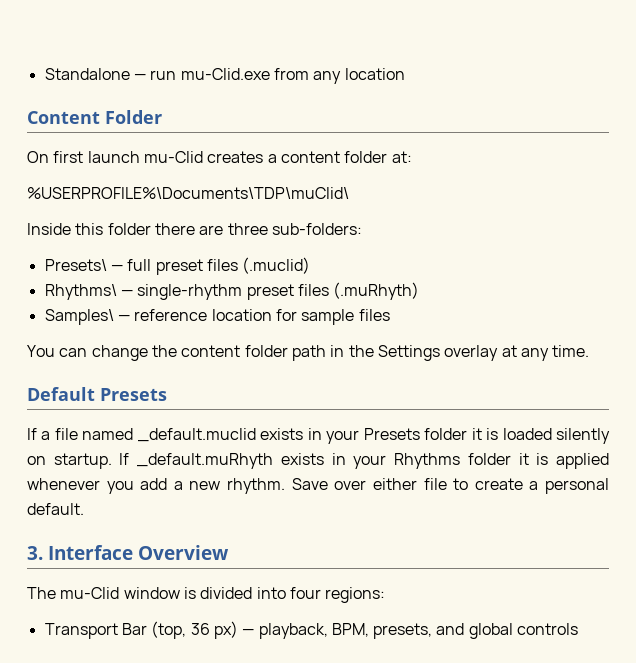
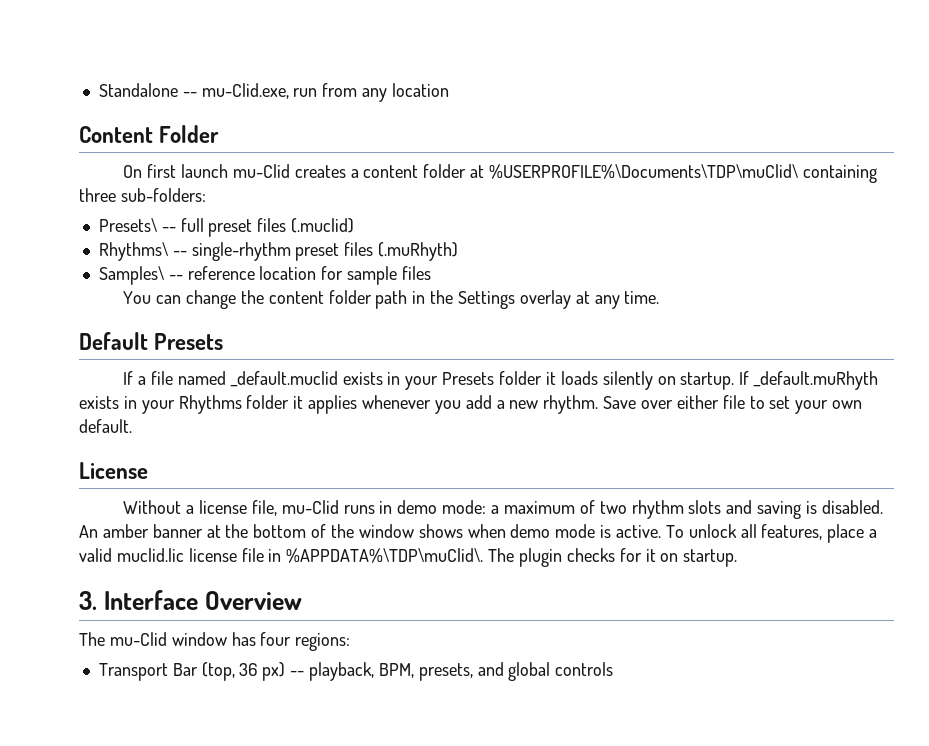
- Standalone — run mu-Clid.exe from any location
+ Standalone -- mu-Clid.exe, run from any location
- On first launch mu-Clid creates a content folder at:
- %USERPROFILE%\Documents\TDP\muClid\
- Inside this folder there are three sub-folders:
+ On first launch mu-Clid creates a content folder at %USERPROFILE%\Documents\TDP\muClid\ containing three sub-folders:
- Presets\ — full preset files (.muclid)
+ Presets\ -- full preset files (.muclid)
- Rhythms\ — single-rhythm preset files (.muRhyth)
+ Rhythms\ -- single-rhythm preset files (.muRhyth)
- Samples\ — reference location for sample files
+ Samples\ -- reference location for sample files
- If a file named _default.muclid exists in your Presets folder it is loaded silently on startup.
+ If a file named _default.muclid exists in your Presets folder it loads silently on startup.
- If _default.muRhyth exists in your Rhythms folder it is applied whenever you add a new rhythm.
+ If _default.muRhyth exists in your Rhythms folder it applies whenever you add a new rhythm.
- Save over either file to create a personal default.
+ Save over either file to set your own default.
+ License
+ Without a license file, mu-Clid runs in demo mode: a maximum of two rhythm slots and saving is disabled. An amber banner at the bottom of the window shows when demo mode is active. To unlock all features, place a valid muclid.lic license file in %APPDATA%\TDP\muClid\. The plugin checks for it on startup.
- The mu-Clid window is divided into four regions:
+ The mu-Clid window has four regions:
- Transport Bar (top, 36 px) — playback, BPM, presets, and global controls
+ Transport Bar (top, 36 px) -- playback, BPM, presets, and global controls

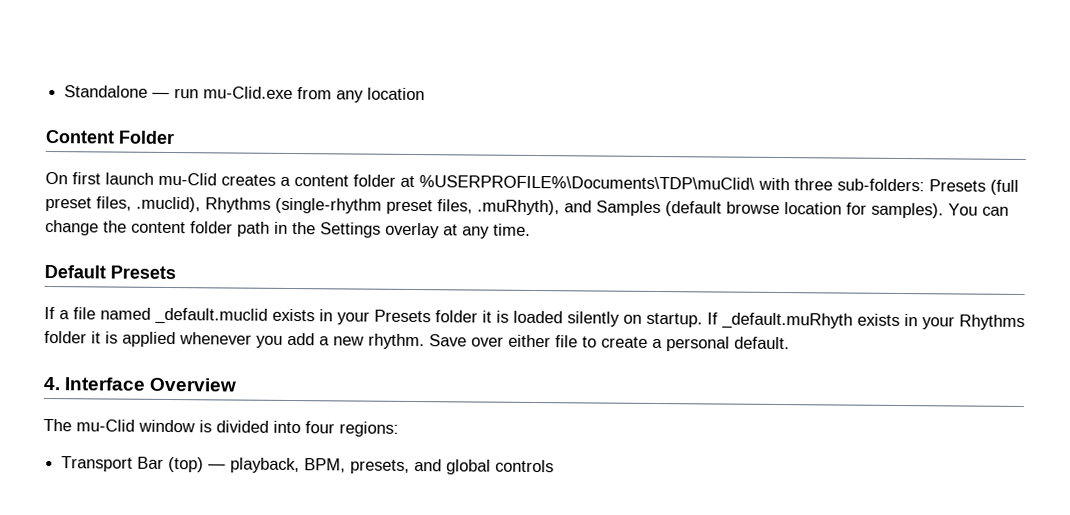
- Standalone -- mu-Clid.exe, run from any location
+ Standalone — run mu-Clid.exe from any location
- On first launch mu-Clid creates a content folder at %USERPROFILE%\Documents\TDP\muClid\ containing three sub-folders:
- Presets\ -- full preset files (.muclid)
- Rhythms\ -- single-rhythm preset files (.muRhyth)
- Samples\ -- reference location for sample files
- You can change the content folder path in the Settings overlay at any time.
+ On first launch mu-Clid creates a content folder at %USERPROFILE%\Documents\TDP\muClid\ with three sub-folders: Presets (full preset files, .muclid), Rhythms (single-rhythm preset files, .muRhyth), and Samples (default browse location for samples). You can change the content folder path in the Settings overlay at any time.
- If a file named _default.muclid exists in your Presets folder it loads silently on startup.
+ If a file named _default.muclid exists in your Presets folder it is loaded silently on startup.
- If _default.muRhyth exists in your Rhythms folder it applies whenever you add a new rhythm.
+ If _default.muRhyth exists in your Rhythms folder it is applied whenever you add a new rhythm.
- Save over either file to set your own default.
- License
- Without a license file, mu-Clid runs in demo mode: a maximum of two rhythm slots and saving is disabled. An amber banner at the bottom of the window shows when demo mode is active. To unlock all features, place a valid muclid.lic license file in %APPDATA%\TDP\muClid\. The plugin checks for it on startup.
- 3. Interface Overview
+ Save over either file to create a personal default.
+ 4. Interface Overview
- The mu-Clid window has four regions:
+ The mu-Clid window is divided into four regions:
- Transport Bar (top, 36 px) -- playback, BPM, presets, and global controls
+ Transport Bar (top) — playback, BPM, presets, and global controls

